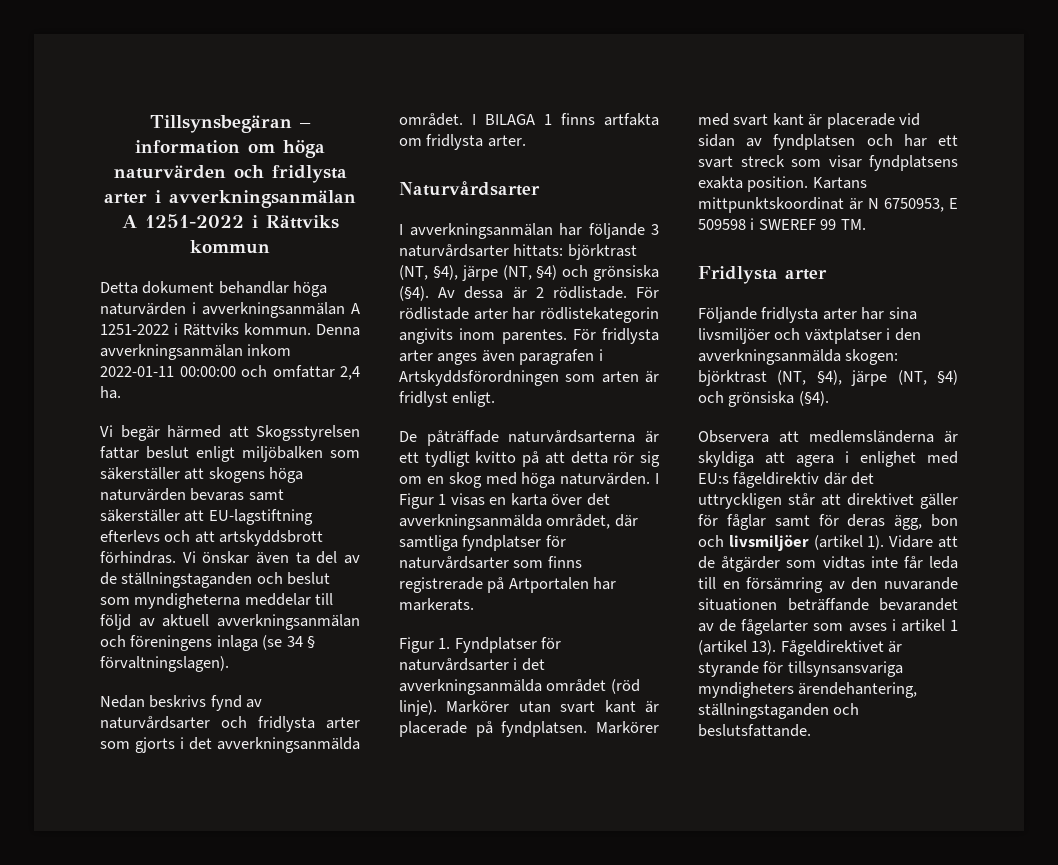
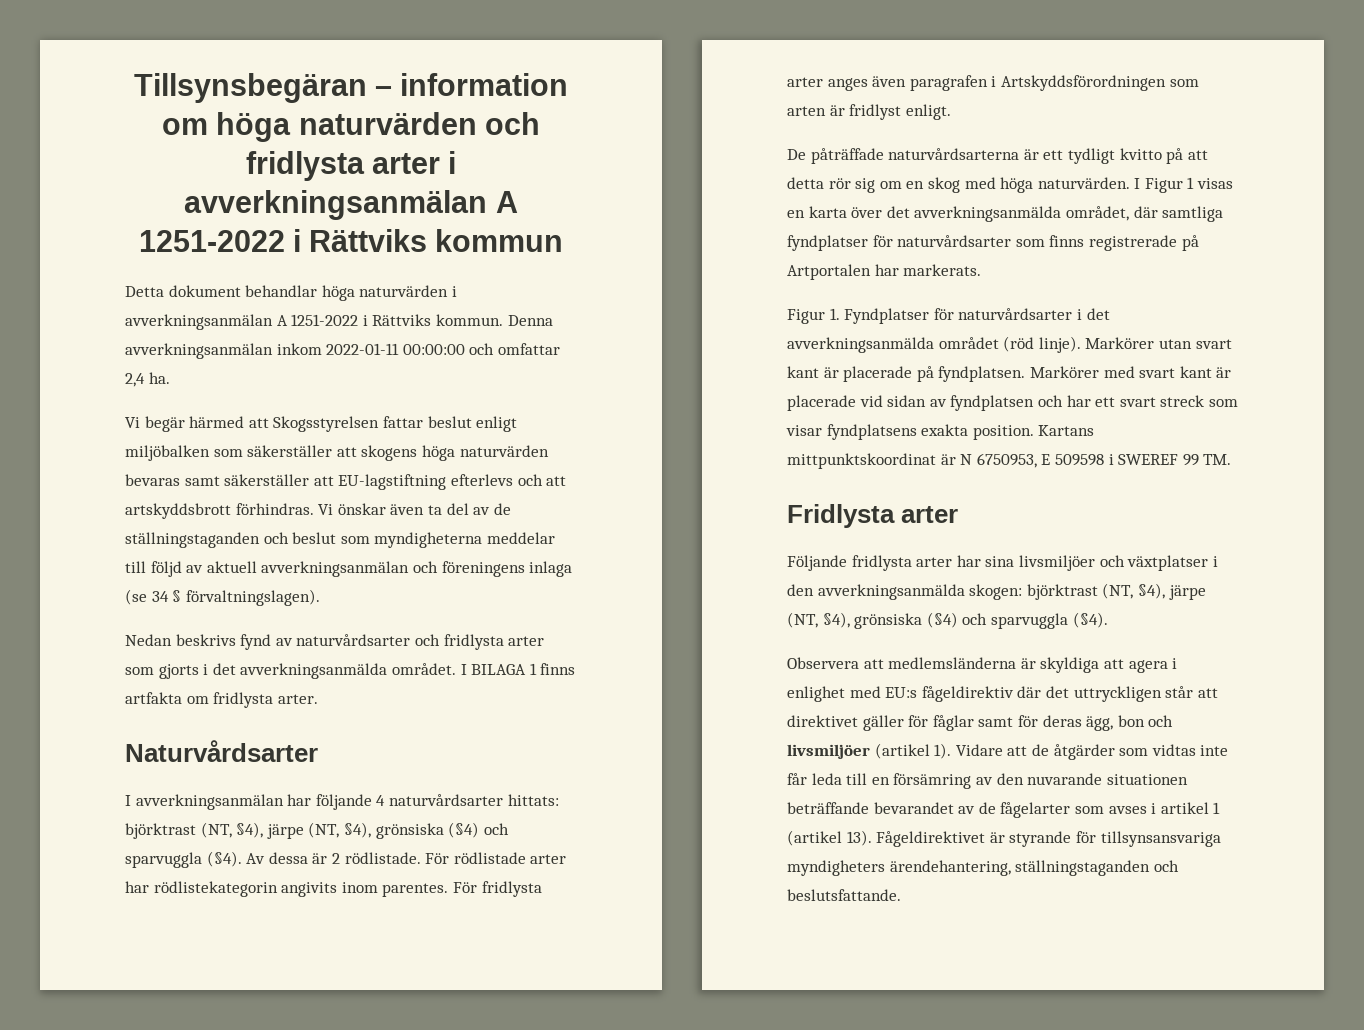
- I avverkningsanmälan har följande 3 naturvårdsarter hittats: björktrast (NT, §4), järpe (NT, §4) och grönsiska (§4).
+ I avverkningsanmälan har följande 4 naturvårdsarter hittats: björktrast (NT, §4), järpe (NT, §4), grönsiska (§4) och sparvuggla (§4).
- Följande fridlysta arter har sina livsmiljöer och växtplatser i den avverkningsanmälda skogen: björktrast (NT, §4), järpe (NT, §4) och grönsiska (§4).
+ Följande fridlysta arter har sina livsmiljöer och växtplatser i den avverkningsanmälda skogen: björktrast (NT, §4), järpe (NT, §4), grönsiska (§4) och sparvuggla (§4).

